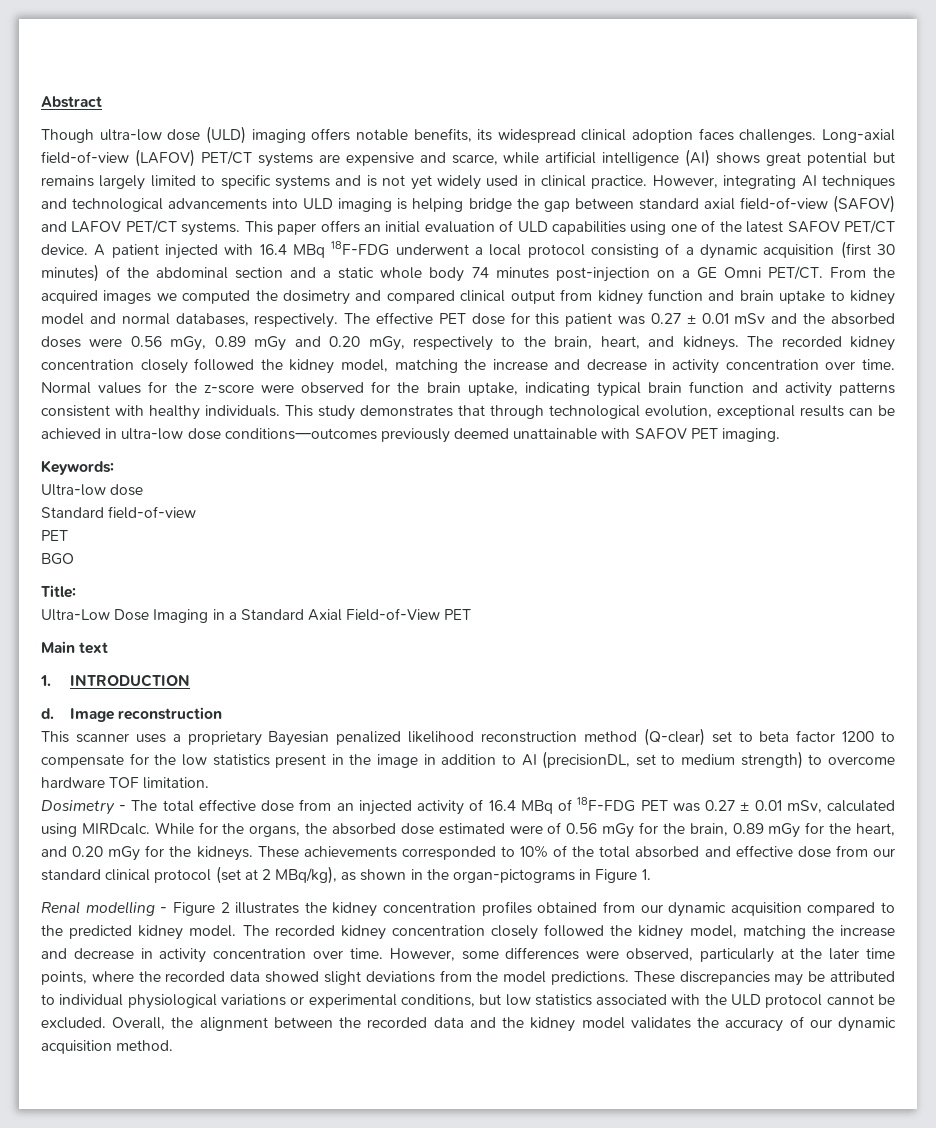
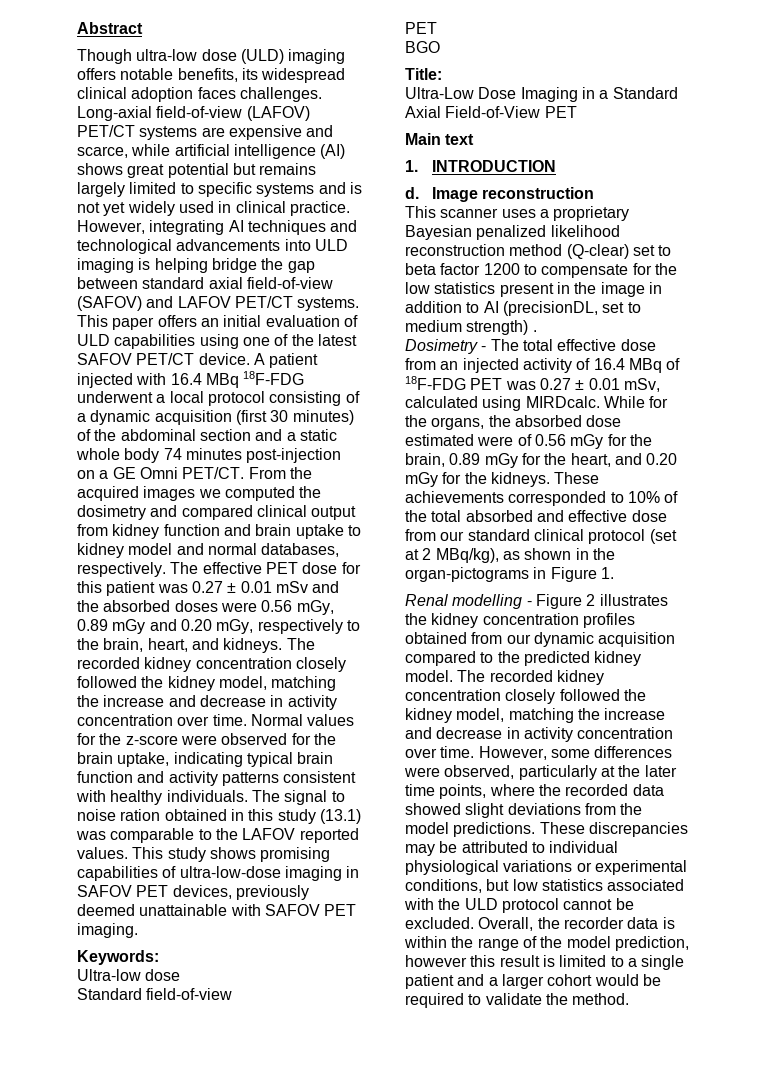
- This study demonstrates that through technological evolution, exceptional results can be achieved in ultra-low dose conditions—outcomes previously deemed unattainable with SAFOV PET imaging.
+ The signal to noise ration obtained in this study (13.1) was comparable to the LAFOV reported values. This study shows promising capabilities of ultra-low-dose imaging in SAFOV PET devices, previously deemed unattainable with SAFOV PET imaging.
- This scanner uses a proprietary Bayesian penalized likelihood reconstruction method (Q-clear) set to beta factor 1200 to compensate for the low statistics present in the image in addition to AI (precisionDL, set to medium strength) to overcome hardware TOF limitation.
+ This scanner uses a proprietary Bayesian penalized likelihood reconstruction method (Q-clear) set to beta factor 1200 to compensate for the low statistics present in the image in addition to AI (precisionDL, set to medium strength) .
- Overall, the alignment between the recorded data and the kidney model validates the accuracy of our dynamic acquisition method.
+ Overall, the recorder data is within the range of the model prediction, however this result is limited to a single patient and a larger cohort would be required to validate the method.

